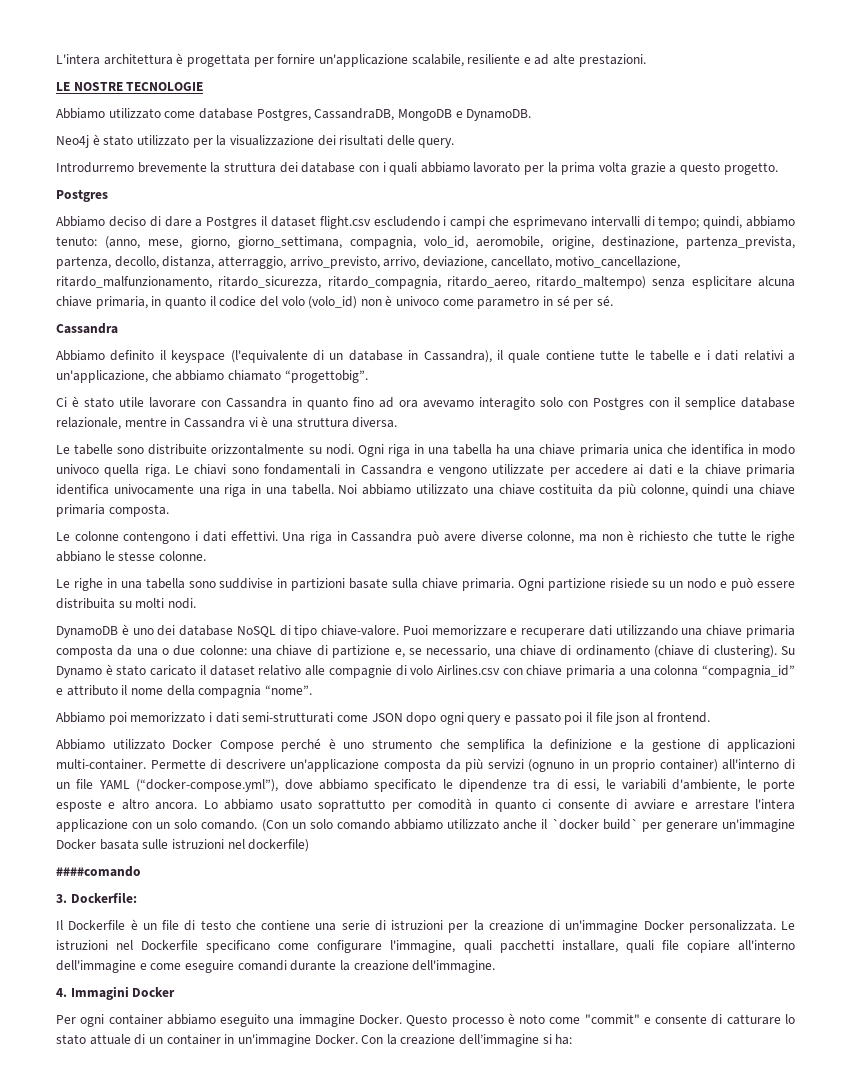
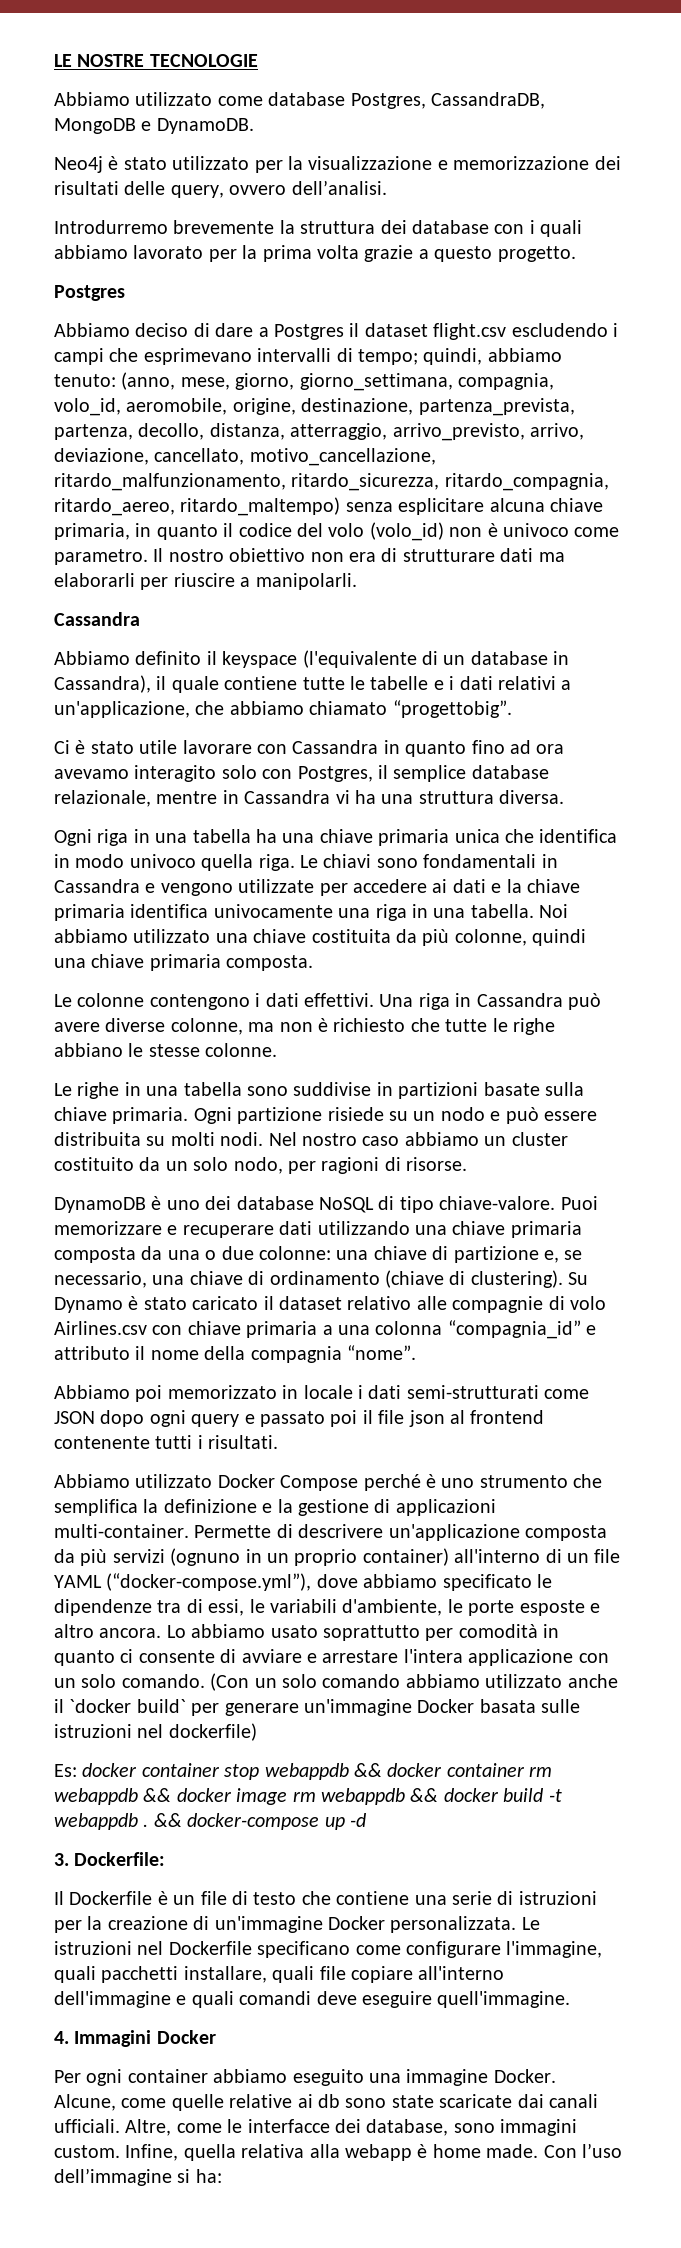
- L'intera architettura è progettata per fornire un'applicazione scalabile, resiliente e ad alte prestazioni.
- Neo4j è stato utilizzato per la visualizzazione dei risultati delle query.
+ Neo4j è stato utilizzato per la visualizzazione e memorizzazione dei risultati delle query, ovvero dell’analisi.
- Abbiamo deciso di dare a Postgres il dataset flight.csv escludendo i campi che esprimevano intervalli di tempo; quindi, abbiamo tenuto: (anno, mese, giorno, giorno_settimana, compagnia, volo_id, aeromobile, origine, destinazione, partenza_prevista, partenza, decollo, distanza, atterraggio, arrivo_previsto, arrivo, deviazione, cancellato, motivo_cancellazione, ritardo_malfunzionamento, ritardo_sicurezza, ritardo_compagnia, ritardo_aereo, ritardo_maltempo) senza esplicitare alcuna chiave primaria, in quanto il codice del volo (volo_id) non è univoco come parametro in sé per sé.
+ Abbiamo deciso di dare a Postgres il dataset flight.csv escludendo i campi che esprimevano intervalli di tempo; quindi, abbiamo tenuto: (anno, mese, giorno, giorno_settimana, compagnia, volo_id, aeromobile, origine, destinazione, partenza_prevista, partenza, decollo, distanza, atterraggio, arrivo_previsto, arrivo, deviazione, cancellato, motivo_cancellazione, ritardo_malfunzionamento, ritardo_sicurezza, ritardo_compagnia, ritardo_aereo, ritardo_maltempo) senza esplicitare alcuna chiave primaria, in quanto il codice del volo (volo_id) non è univoco come parametro. Il nostro obiettivo non era di strutturare dati ma elaborarli per riuscire a manipolarli.
- Ci è stato utile lavorare con Cassandra in quanto fino ad ora avevamo interagito solo con Postgres con il semplice database relazionale, mentre in Cassandra vi è una struttura diversa.
+ Ci è stato utile lavorare con Cassandra in quanto fino ad ora avevamo interagito solo con Postgres, il semplice database relazionale, mentre in Cassandra vi ha una struttura diversa.
- Le tabelle sono distribuite orizzontalmente su nodi.
+ Nel nostro caso abbiamo un cluster costituito da un solo nodo, per ragioni di risorse.
- Abbiamo poi memorizzato i dati semi-strutturati come JSON dopo ogni query e passato poi il file json al frontend.
+ Abbiamo poi memorizzato in locale i dati semi-strutturati come JSON dopo ogni query e passato poi il file json al frontend contenente tutti i risultati.
- ####comando
+ Es: docker container stop webappdb && docker container rm webappdb && docker image rm webappdb && docker build -t webappdb . && docker-compose up -d
- Le istruzioni nel Dockerfile specificano come configurare l'immagine, quali pacchetti installare, quali file copiare all'interno dell'immagine e come eseguire comandi durante la creazione dell'immagine.
+ Le istruzioni nel Dockerfile specificano come configurare l'immagine, quali pacchetti installare, quali file copiare all'interno dell'immagine e quali comandi deve eseguire quell'immagine.
- Questo processo è noto come "commit" e consente di catturare lo stato attuale di un container in un'immagine Docker. Con la creazione dell’immagine si ha:
+ Alcune, come quelle relative ai db sono state scaricate dai canali ufficiali. Altre, come le interfacce dei database, sono immagini custom. Infine, quella relativa alla webapp è home made. Con l’uso dell’immagine si ha:

